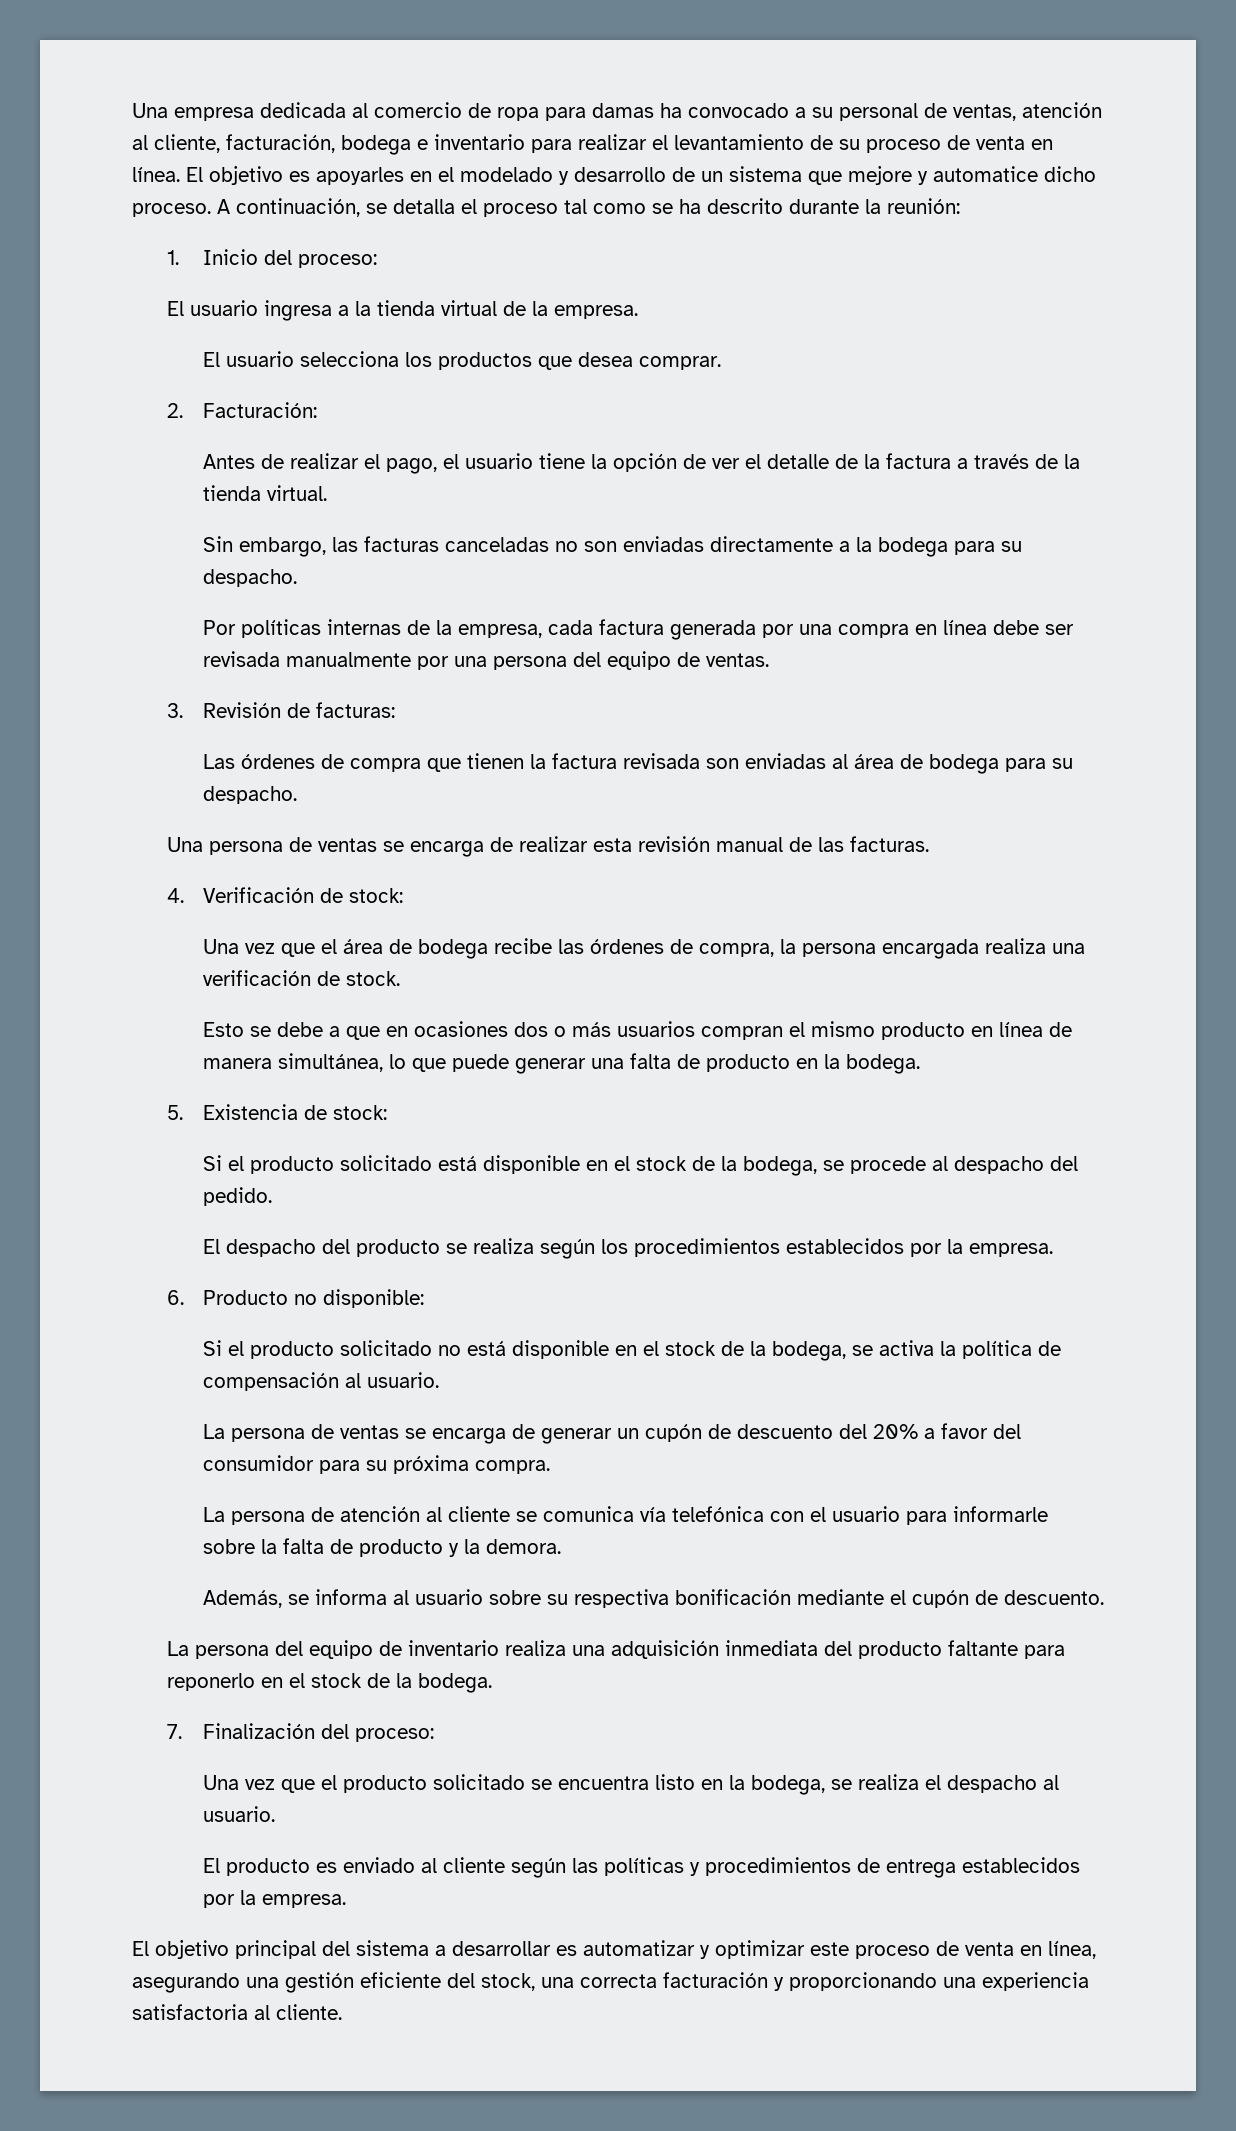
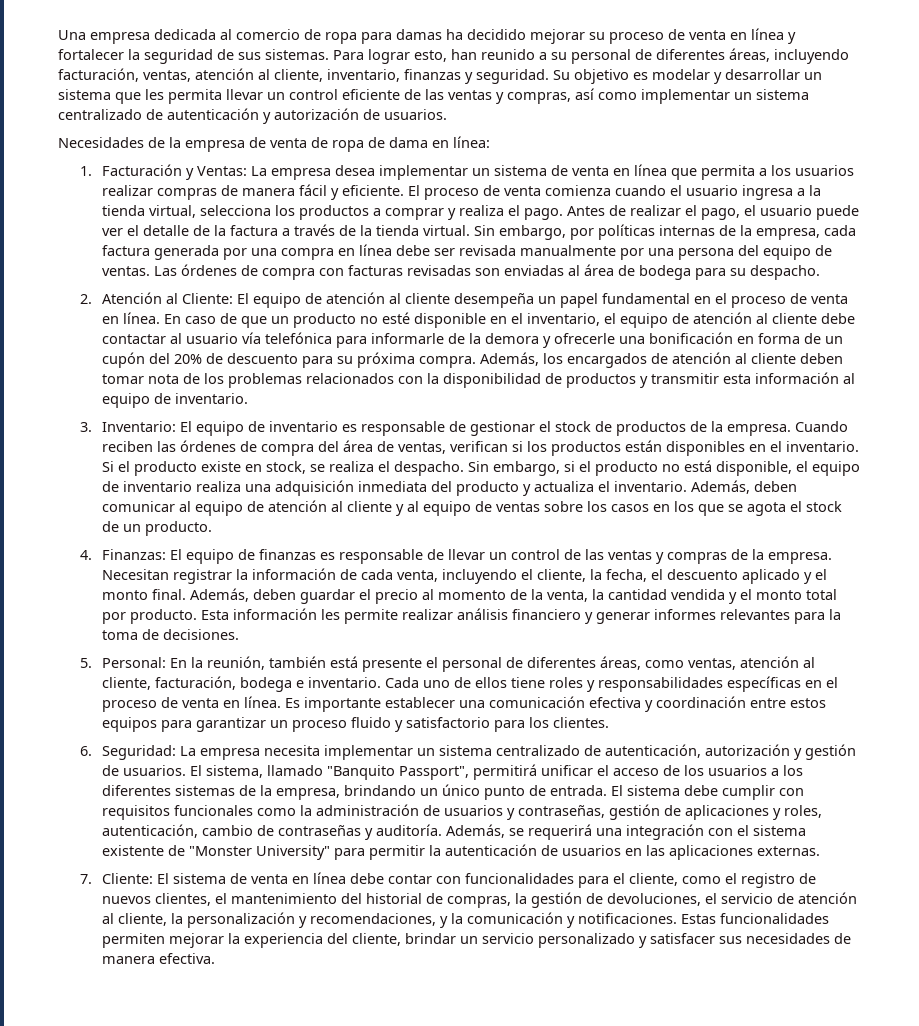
- Una empresa dedicada al comercio de ropa para damas ha convocado a su personal de ventas, atención al cliente, facturación, bodega e inventario para realizar el levantamiento de su proceso de venta en línea. El objetivo es apoyarles en el modelado y desarrollo de un sistema que mejore y automatice dicho proceso. A continuación, se detalla el proceso tal como se ha descrito durante la reunión:
- 1. Inicio del proceso:
- El usuario ingresa a la tienda virtual de la empresa.
- El usuario selecciona los productos que desea comprar.
- 2. Facturación:
- Antes de realizar el pago, el usuario tiene la opción de ver el detalle de la factura a través de la tienda virtual.
- Sin embargo, las facturas canceladas no son enviadas directamente a la bodega para su despacho.
- Por políticas internas de la empresa, cada factura generada por una compra en línea debe ser revisada manualmente por una persona del equipo de ventas.
- 3. Revisión de facturas:
- Las órdenes de compra que tienen la factura revisada son enviadas al área de bodega para su despacho.
+ Una empresa dedicada al comercio de ropa para damas ha decidido mejorar su proceso de venta en línea y fortalecer la seguridad de sus sistemas. Para lograr esto, han reunido a su personal de diferentes áreas, incluyendo facturación, ventas, atención al cliente, inventario, finanzas y seguridad. Su objetivo es modelar y desarrollar un sistema que les permita llevar un control eficiente de las ventas y compras, así como implementar un sistema centralizado de autenticación y autorización de usuarios.
+ Necesidades de la empresa de venta de ropa de dama en línea:
+ 1. Facturación y Ventas: La empresa desea implementar un sistema de venta en línea que permita a los usuarios realizar compras de manera fácil y eficiente. El proceso de venta comienza cuando el usuario ingresa a la tienda virtual, selecciona los productos a comprar y realiza el pago. Antes de realizar el pago, el usuario puede ver el detalle de la factura a través de la tienda virtual. Sin embargo, por políticas internas de la empresa, cada factura generada por una compra en línea debe ser revisada manualmente por una persona del equipo de ventas. Las órdenes de compra con facturas revisadas son enviadas al área de bodega para su despacho.
- Una persona de ventas se encarga de realizar esta revisión manual de las facturas.
- 4. Verificación de stock:
- Una vez que el área de bodega recibe las órdenes de compra, la persona encargada realiza una verificación de stock.
- Esto se debe a que en ocasiones dos o más usuarios compran el mismo producto en línea de manera simultánea, lo que puede generar una falta de producto en la bodega.
- 5. Existencia de stock:
- Si el producto solicitado está disponible en el stock de la bodega, se procede al despacho del pedido.
- El despacho del producto se realiza según los procedimientos establecidos por la empresa.
- 6. Producto no disponible:
- Si el producto solicitado no está disponible en el stock de la bodega, se activa la política de compensación al usuario.
- La persona de ventas se encarga de generar un cupón de descuento del 20% a favor del consumidor para su próxima compra.
- La persona de atención al cliente se comunica vía telefónica con el usuario para informarle sobre la falta de producto y la demora.
- Además, se informa al usuario sobre su respectiva bonificación mediante el cupón de descuento.
- La persona del equipo de inventario realiza una adquisición inmediata del producto faltante para reponerlo en el stock de la bodega.
- 7. Finalización del proceso:
- Una vez que el producto solicitado se encuentra listo en la bodega, se realiza el despacho al usuario.
- El producto es enviado al cliente según las políticas y procedimientos de entrega establecidos por la empresa.
- El objetivo principal del sistema a desarrollar es automatizar y optimizar este proceso de venta en línea, asegurando una gestión eficiente del stock, una correcta facturación y proporcionando una experiencia satisfactoria al cliente.
+ 2. Atención al Cliente: El equipo de atención al cliente desempeña un papel fundamental en el proceso de venta en línea. En caso de que un producto no esté disponible en el inventario, el equipo de atención al cliente debe contactar al usuario vía telefónica para informarle de la demora y ofrecerle una bonificación en forma de un cupón del 20% de descuento para su próxima compra. Además, los encargados de atención al cliente deben tomar nota de los problemas relacionados con la disponibilidad de productos y transmitir esta información al equipo de inventario.
+ 3. Inventario: El equipo de inventario es responsable de gestionar el stock de productos de la empresa. Cuando reciben las órdenes de compra del área de ventas, verifican si los productos están disponibles en el inventario. Si el producto existe en stock, se realiza el despacho. Sin embargo, si el producto no está disponible, el equipo de inventario realiza una adquisición inmediata del producto y actualiza el inventario. Además, deben comunicar al equipo de atención al cliente y al equipo de ventas sobre los casos en los que se agota el stock de un producto.
+ 4. Finanzas: El equipo de finanzas es responsable de llevar un control de las ventas y compras de la empresa. Necesitan registrar la información de cada venta, incluyendo el cliente, la fecha, el descuento aplicado y el monto final. Además, deben guardar el precio al momento de la venta, la cantidad vendida y el monto total por producto. Esta información les permite realizar análisis financiero y generar informes relevantes para la toma de decisiones.
+ 5. Personal: En la reunión, también está presente el personal de diferentes áreas, como ventas, atención al cliente, facturación, bodega e inventario. Cada uno de ellos tiene roles y responsabilidades específicas en el proceso de venta en línea. Es importante establecer una comunicación efectiva y coordinación entre estos equipos para garantizar un proceso fluido y satisfactorio para los clientes.
+ 6. Seguridad: La empresa necesita implementar un sistema centralizado de autenticación, autorización y gestión de usuarios. El sistema, llamado "Banquito Passport", permitirá unificar el acceso de los usuarios a los diferentes sistemas de la empresa, brindando un único punto de entrada. El sistema debe cumplir con requisitos funcionales como la administración de usuarios y contraseñas, gestión de aplicaciones y roles, autenticación, cambio de contraseñas y auditoría. Además, se requerirá una integración con el sistema existente de "Monster University" para permitir la autenticación de usuarios en las aplicaciones externas.
+ 7. Cliente: El sistema de venta en línea debe contar con funcionalidades para el cliente, como el registro de nuevos clientes, el mantenimiento del historial de compras, la gestión de devoluciones, el servicio de atención al cliente, la personalización y recomendaciones, y la comunicación y notificaciones. Estas funcionalidades permiten mejorar la experiencia del cliente, brindar un servicio personalizado y satisfacer sus necesidades de manera efectiva.

